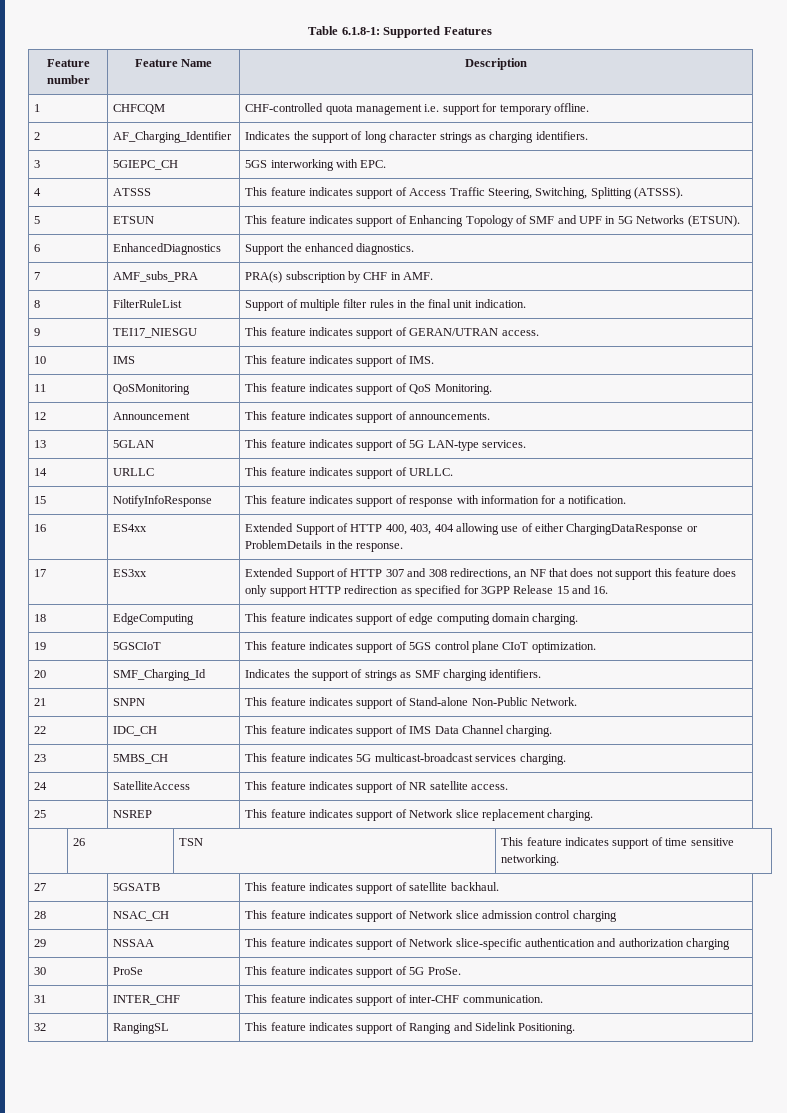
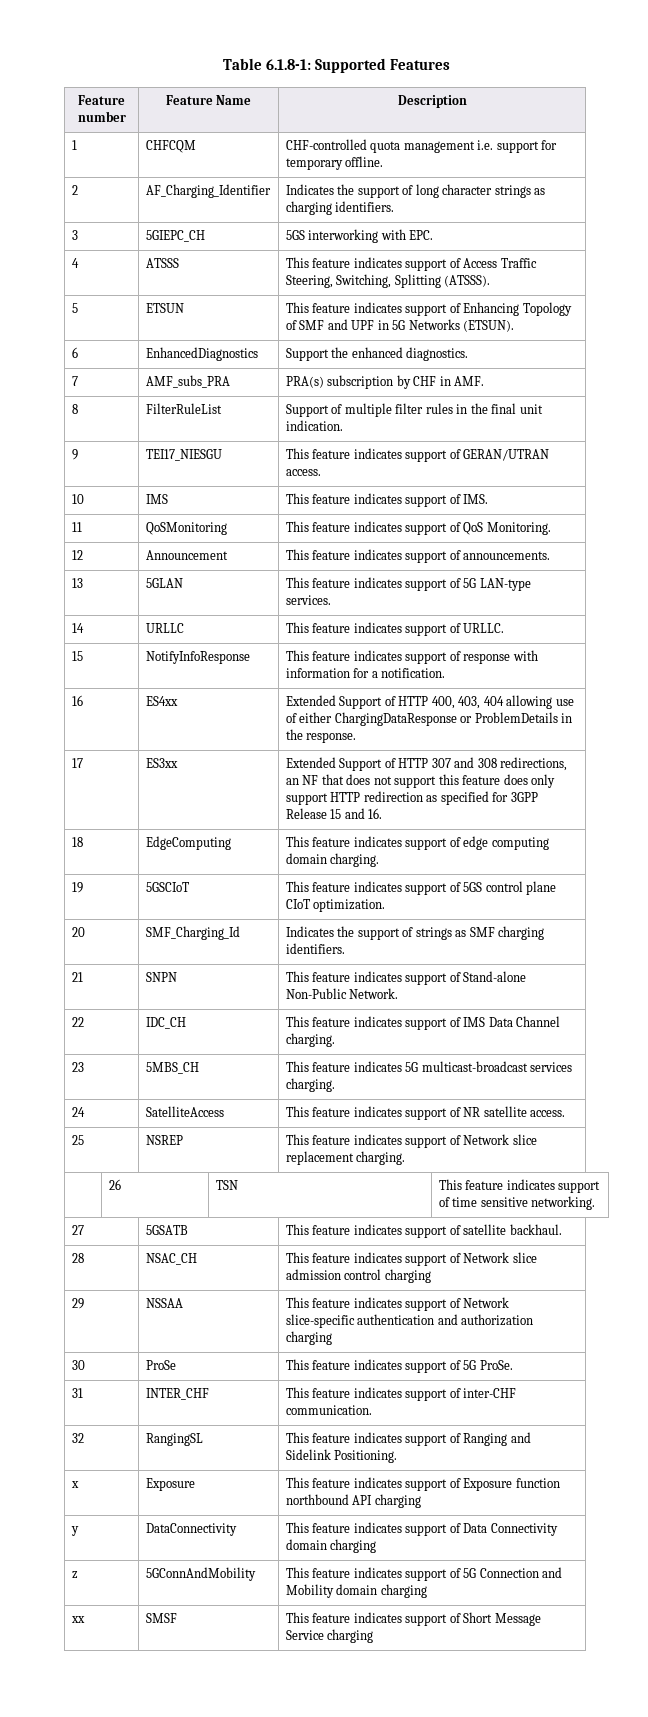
+ x | Exposure | This feature indicates support of Exposure function northbound API charging
+ y | DataConnectivity | This feature indicates support of Data Connectivity domain charging
+ z | 5GConnAndMobility | This feature indicates support of 5G Connection and Mobility domain charging
+ xx | SMSF | This feature indicates support of Short Message Service charging

